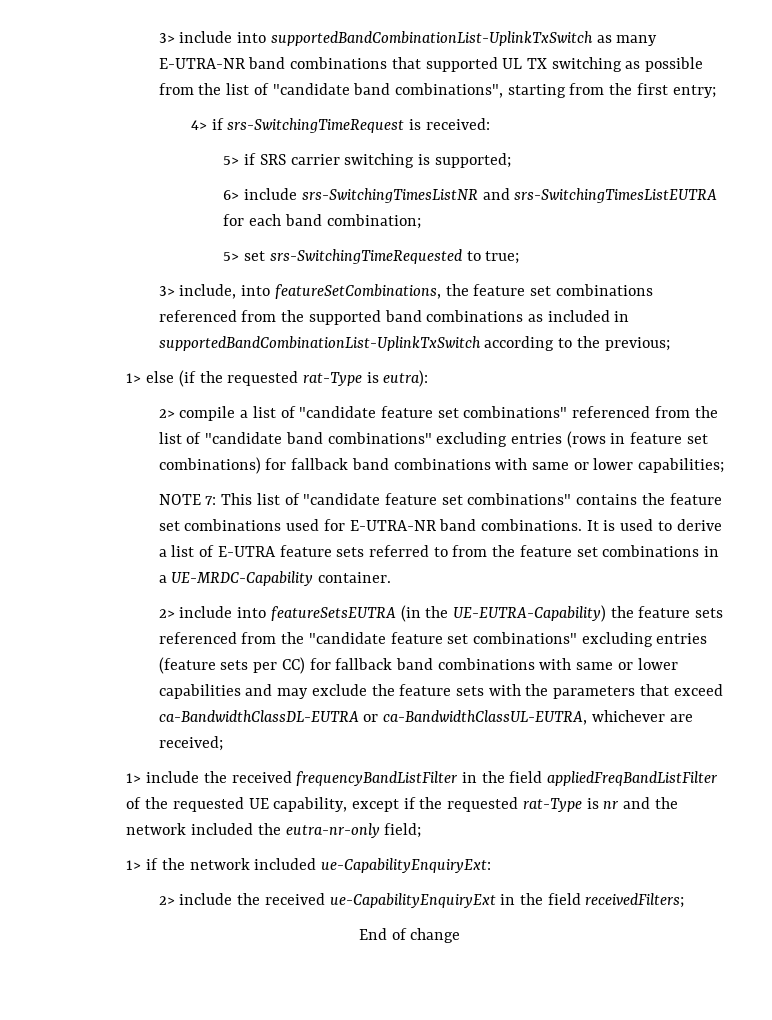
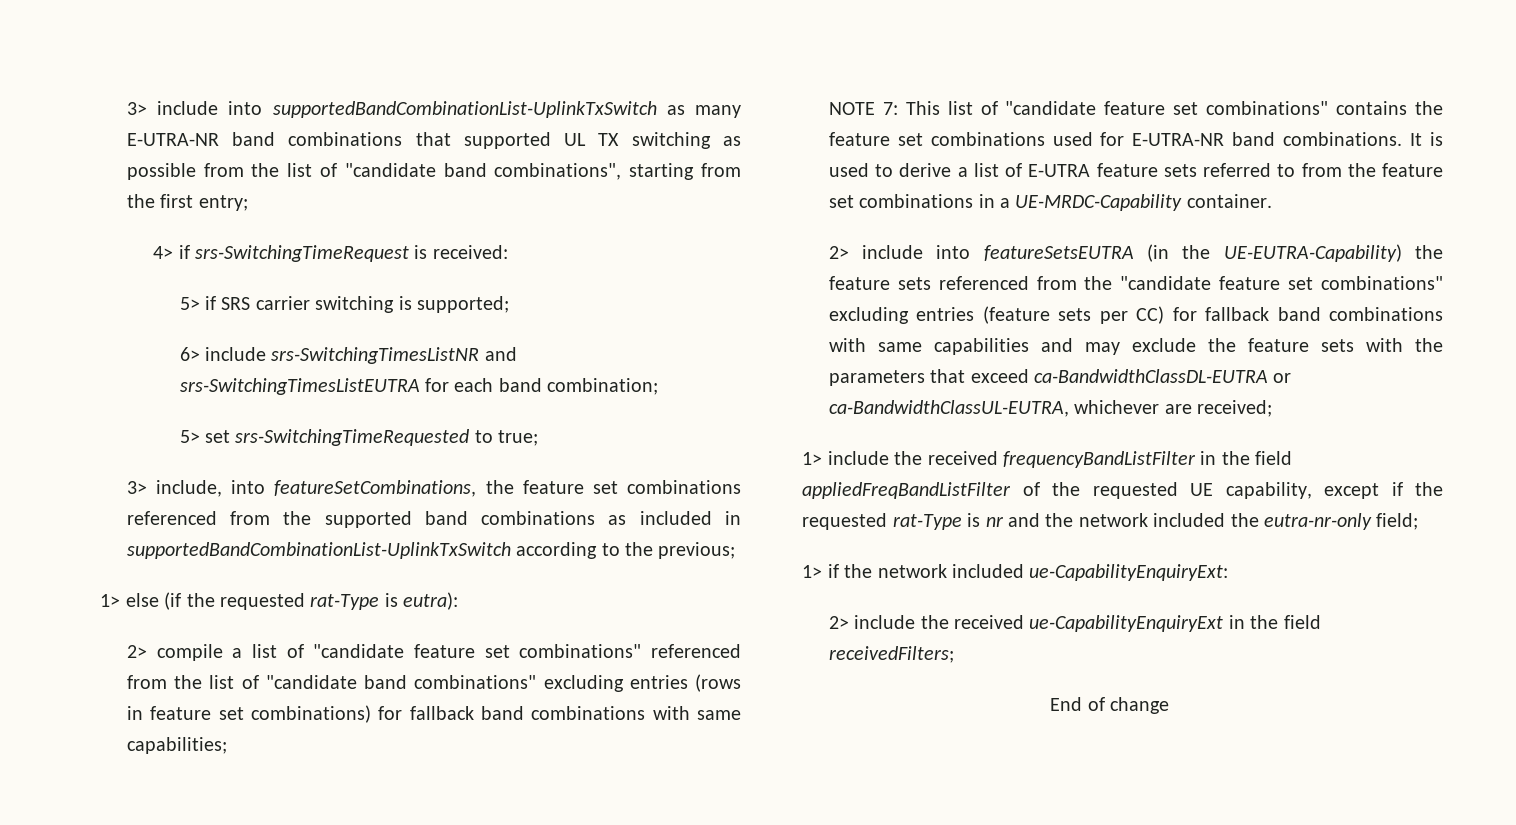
- 2> compile a list of "candidate feature set combinations" referenced from the list of "candidate band combinations" excluding entries (rows in feature set combinations) for fallback band combinations with same or lower capabilities;
+ 2> compile a list of "candidate feature set combinations" referenced from the list of "candidate band combinations" excluding entries (rows in feature set combinations) for fallback band combinations with same capabilities;
- 2> include into featureSetsEUTRA (in the UE-EUTRA-Capability) the feature sets referenced from the "candidate feature set combinations" excluding entries (feature sets per CC) for fallback band combinations with same or lower capabilities and may exclude the feature sets with the parameters that exceed ca-BandwidthClassDL-EUTRA or ca-BandwidthClassUL-EUTRA, whichever are received;
+ 2> include into featureSetsEUTRA (in the UE-EUTRA-Capability) the feature sets referenced from the "candidate feature set combinations" excluding entries (feature sets per CC) for fallback band combinations with same capabilities and may exclude the feature sets with the parameters that exceed ca-BandwidthClassDL-EUTRA or ca-BandwidthClassUL-EUTRA, whichever are received;

